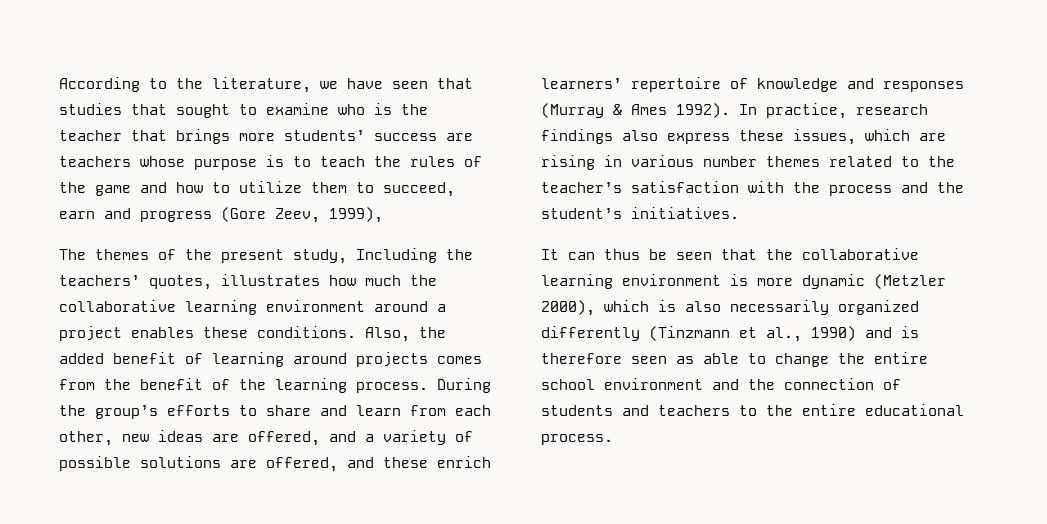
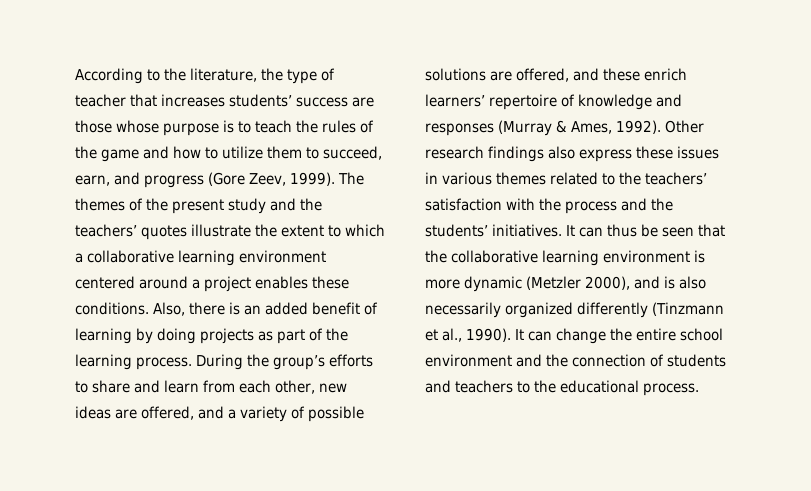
- According to the literature, we have seen that studies that sought to examine who is the teacher that brings more students’ success are teachers whose purpose is to teach the rules of the game and how to utilize them to succeed, earn and progress (Gore Zeev, 1999),
- The themes of the present study, Including the teachers’ quotes, illustrates how much the collaborative learning environment around a project enables these conditions.
+ According to the literature, the type of teacher that increases students’ success are those whose purpose is to teach the rules of the game and how to utilize them to succeed, earn, and progress (Gore Zeev, 1999). The themes of the present study and the teachers’ quotes illustrate the extent to which a collaborative learning environment centered around a project enables these conditions.
- Also, the added benefit of learning around projects comes from the benefit of the learning process.
+ Also, there is an added benefit of learning by doing projects as part of the learning process.
- During the group’s efforts to share and learn from each other, new ideas are offered, and a variety of possible solutions are offered, and these enrich learners’ repertoire of knowledge and responses (Murray & Ames 1992). In practice, research findings also express these issues, which are rising in various number themes related to the teacher’s satisfaction with the process and the student’s initiatives.
- It can thus be seen that the collaborative learning environment is more dynamic (Metzler 2000), which is also necessarily organized differently (Tinzmann et al., 1990) and is therefore seen as able to change the entire school environment and the connection of students and teachers to the entire educational process.
+ During the group’s efforts to share and learn from each other, new ideas are offered, and a variety of possible solutions are offered, and these enrich learners’ repertoire of knowledge and responses (Murray & Ames, 1992). Other research findings also express these issues in various themes related to the teachers’ satisfaction with the process and the students’ initiatives. It can thus be seen that the collaborative learning environment is more dynamic (Metzler 2000), and is also necessarily organized differently (Tinzmann et al., 1990). It can change the entire school environment and the connection of students and teachers to the educational process.

